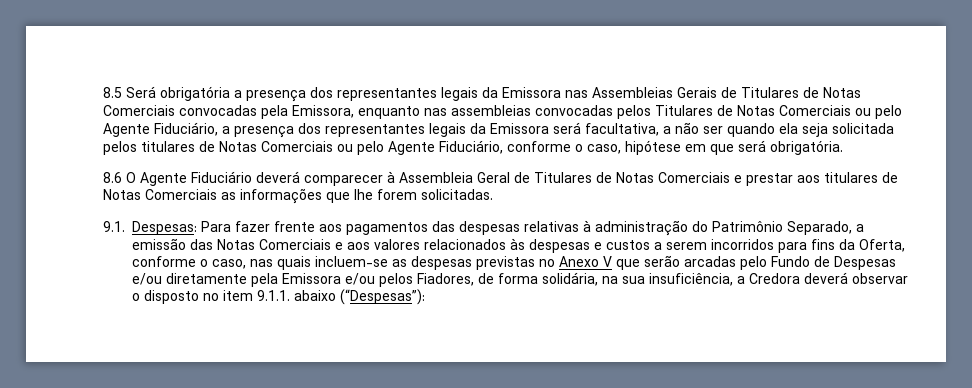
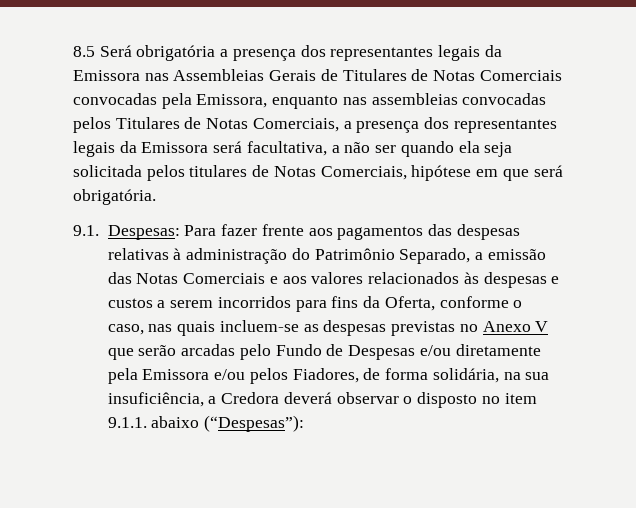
- 8.5 Será obrigatória a presença dos representantes legais da Emissora nas Assembleias Gerais de Titulares de Notas Comerciais convocadas pela Emissora, enquanto nas assembleias convocadas pelos Titulares de Notas Comerciais ou pelo Agente Fiduciário, a presença dos representantes legais da Emissora será facultativa, a não ser quando ela seja solicitada pelos titulares de Notas Comerciais ou pelo Agente Fiduciário, conforme o caso, hipótese em que será obrigatória.
+ 8.5 Será obrigatória a presença dos representantes legais da Emissora nas Assembleias Gerais de Titulares de Notas Comerciais convocadas pela Emissora, enquanto nas assembleias convocadas pelos Titulares de Notas Comerciais, a presença dos representantes legais da Emissora será facultativa, a não ser quando ela seja solicitada pelos titulares de Notas Comerciais, hipótese em que será obrigatória.
- 8.6 O Agente Fiduciário deverá comparecer à Assembleia Geral de Titulares de Notas Comerciais e prestar aos titulares de Notas Comerciais as informações que lhe forem solicitadas.

